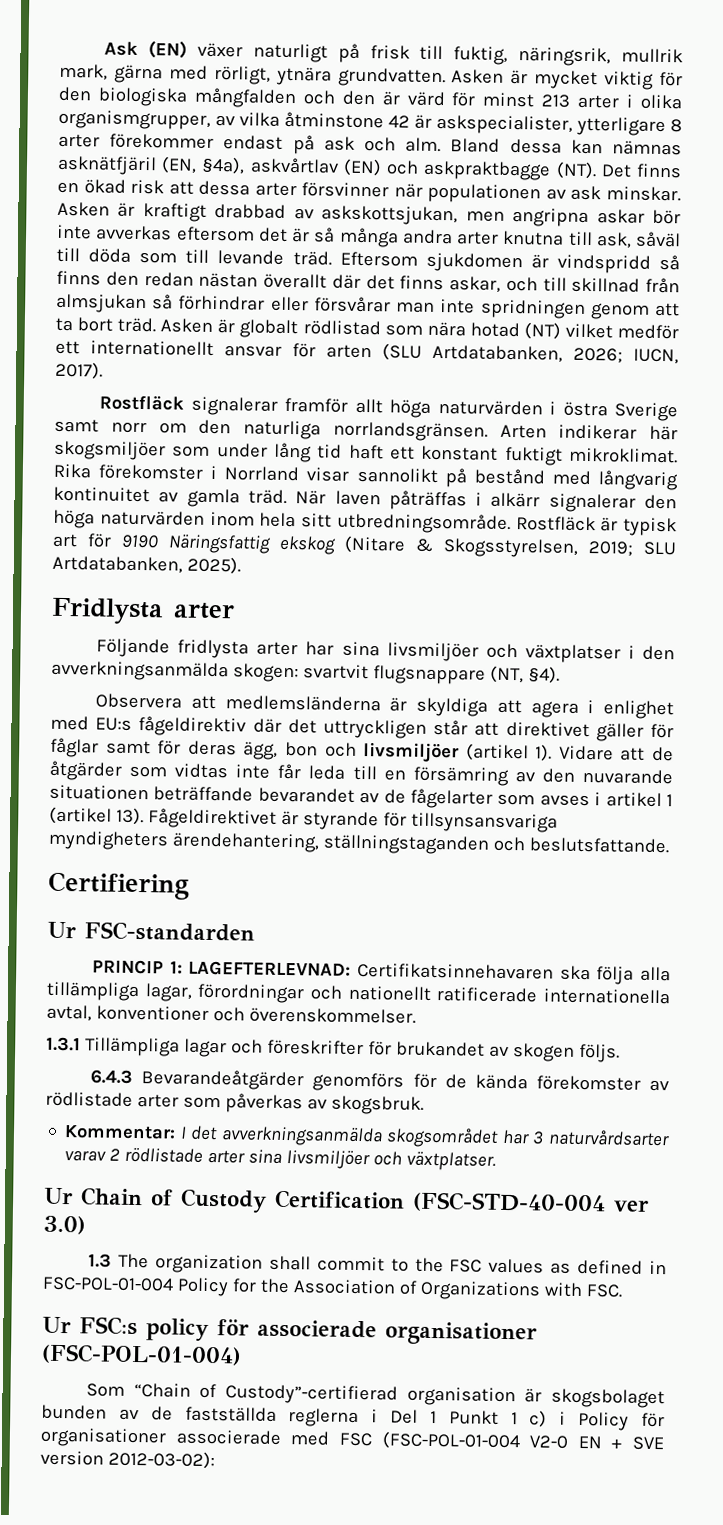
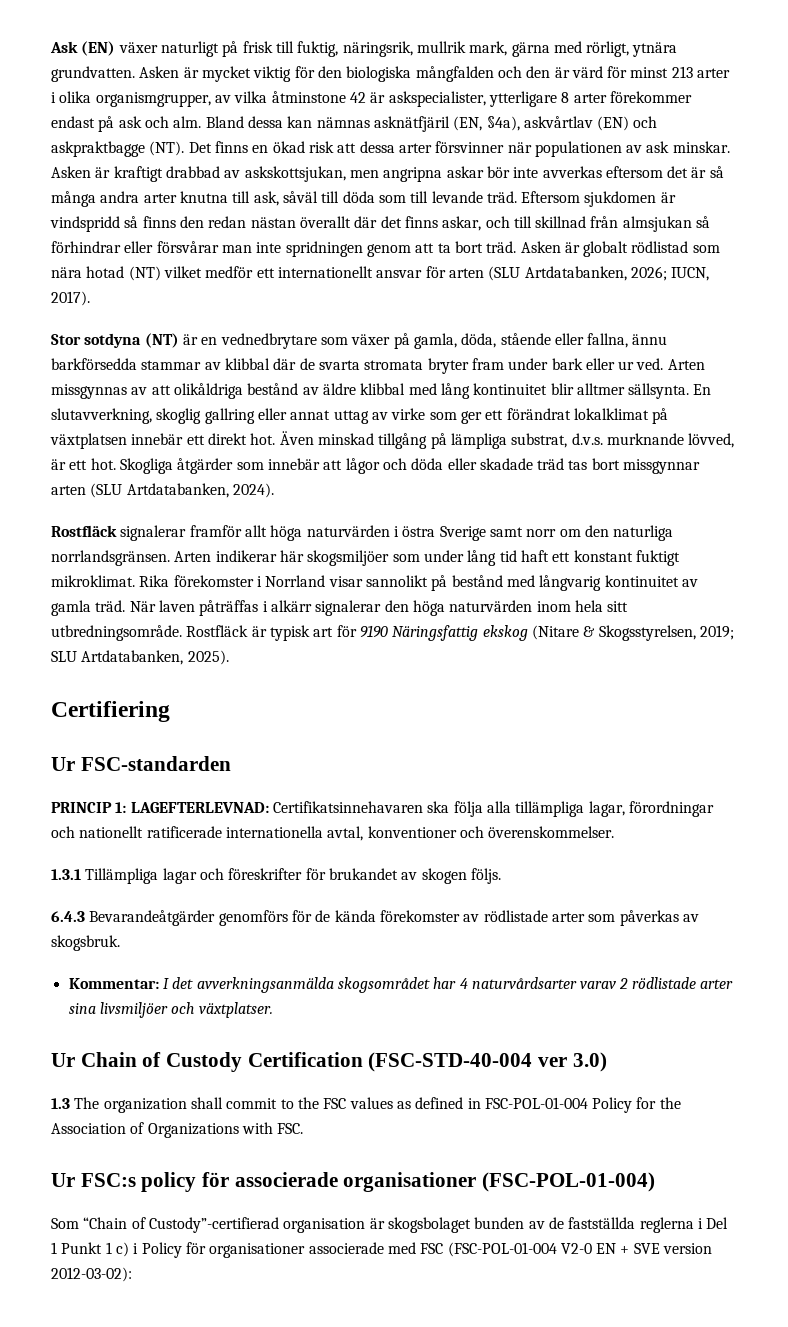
+ Stor sotdyna (NT) är en vednedbrytare som växer på gamla, döda, stående eller fallna, ännu barkförsedda stammar av klibbal där de svarta stromata bryter fram under bark eller ur ved. Arten missgynnas av att olikåldriga bestånd av äldre klibbal med lång kontinuitet blir alltmer sällsynta. En slutavverkning, skoglig gallring eller annat uttag av virke som ger ett förändrat lokalklimat på växtplatsen innebär ett direkt hot. Även minskad tillgång på lämpliga substrat, d.v.s. murknande lövved, är ett hot. Skogliga åtgärder som innebär att lågor och döda eller skadade träd tas bort missgynnar arten (SLU Artdatabanken, 2024).
- Fridlysta arter
- Följande fridlysta arter har sina livsmiljöer och växtplatser i den avverkningsanmälda skogen: svartvit flugsnappare (NT, §4).
- Observera att medlemsländerna är skyldiga att agera i enlighet med EU:s fågeldirektiv där det uttryckligen står att direktivet gäller för fåglar samt för deras ägg, bon och livsmiljöer (artikel 1). Vidare att de åtgärder som vidtas inte får leda till en försämring av den nuvarande situationen beträffande bevarandet av de fågelarter som avses i artikel 1 (artikel 13). Fågeldirektivet är styrande för tillsynsansvariga myndigheters ärendehantering, ställningstaganden och beslutsfattande.
- Kommentar: I det avverkningsanmälda skogsområdet har 3 naturvårdsarter varav 2 rödlistade arter sina livsmiljöer och växtplatser.
+ Kommentar: I det avverkningsanmälda skogsområdet har 4 naturvårdsarter varav 2 rödlistade arter sina livsmiljöer och växtplatser.

